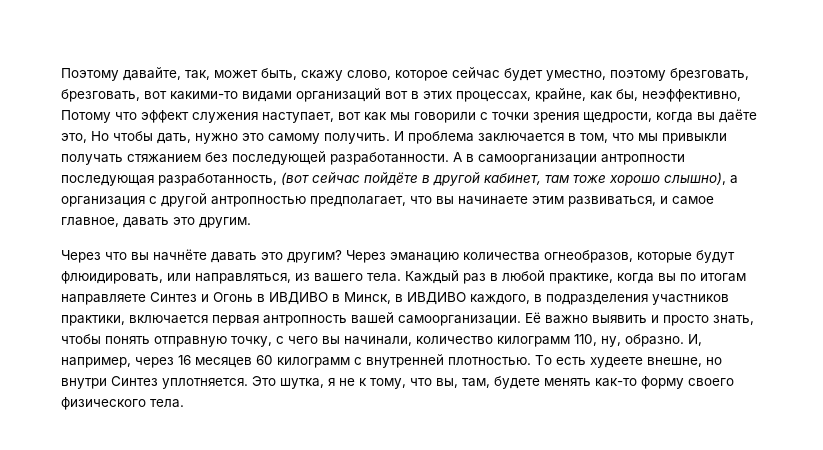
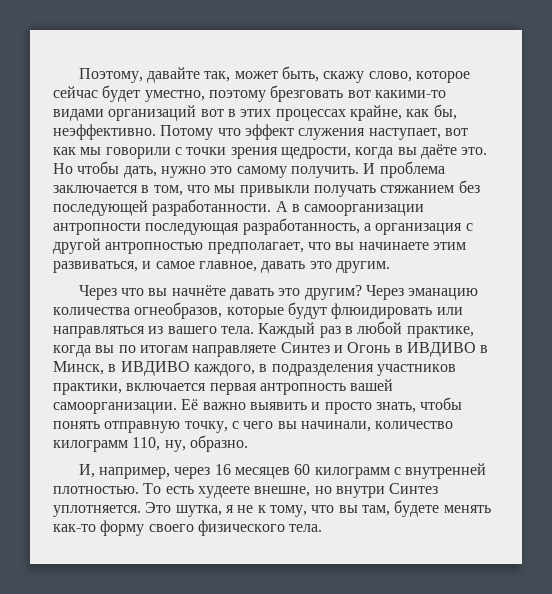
- Поэтому давайте, так, может быть, скажу слово, которое сейчас будет уместно, поэтому брезговать, брезговать, вот какими-то видами организаций вот в этих процессах, крайне, как бы, неэффективно, Потому что эффект служения наступает, вот как мы говорили с точки зрения щедрости, когда вы даёте это, Но чтобы дать, нужно это самому получить.
+ Поэтому, давайте так, может быть, скажу слово, которое сейчас будет уместно, поэтому брезговать вот какими-то видами организаций вот в этих процессах крайне, как бы, неэффективно. Потому что эффект служения наступает, вот как мы говорили с точки зрения щедрости, когда вы даёте это. Но чтобы дать, нужно это самому получить.
- А в самоорганизации антропности последующая разработанность, (вот сейчас пойдёте в другой кабинет, там тоже хорошо слышно), а организация с другой антропностью предполагает, что вы начинаете этим развиваться, и самое главное, давать это другим.
+ А в самоорганизации антропности последующая разработанность, а организация с другой антропностью предполагает, что вы начинаете этим развиваться, и самое главное, давать это другим.
- Через эманацию количества огнеобразов, которые будут флюидировать, или направляться, из вашего тела.
+ Через эманацию количества огнеобразов, которые будут флюидировать или направляться из вашего тела.
- Её важно выявить и просто знать, чтобы понять отправную точку, с чего вы начинали, количество килограмм 110, ну, образно. И, например, через 16 месяцев 60 килограмм с внутренней плотностью.
+ Её важно выявить и просто знать, чтобы понять отправную точку, с чего вы начинали, количество килограмм 110, ну, образно.
+ И, например, через 16 месяцев 60 килограмм с внутренней плотностью.
- Это шутка, я не к тому, что вы, там, будете менять как-то форму своего физического тела.
+ Это шутка, я не к тому, что вы там, будете менять как-то форму своего физического тела.

